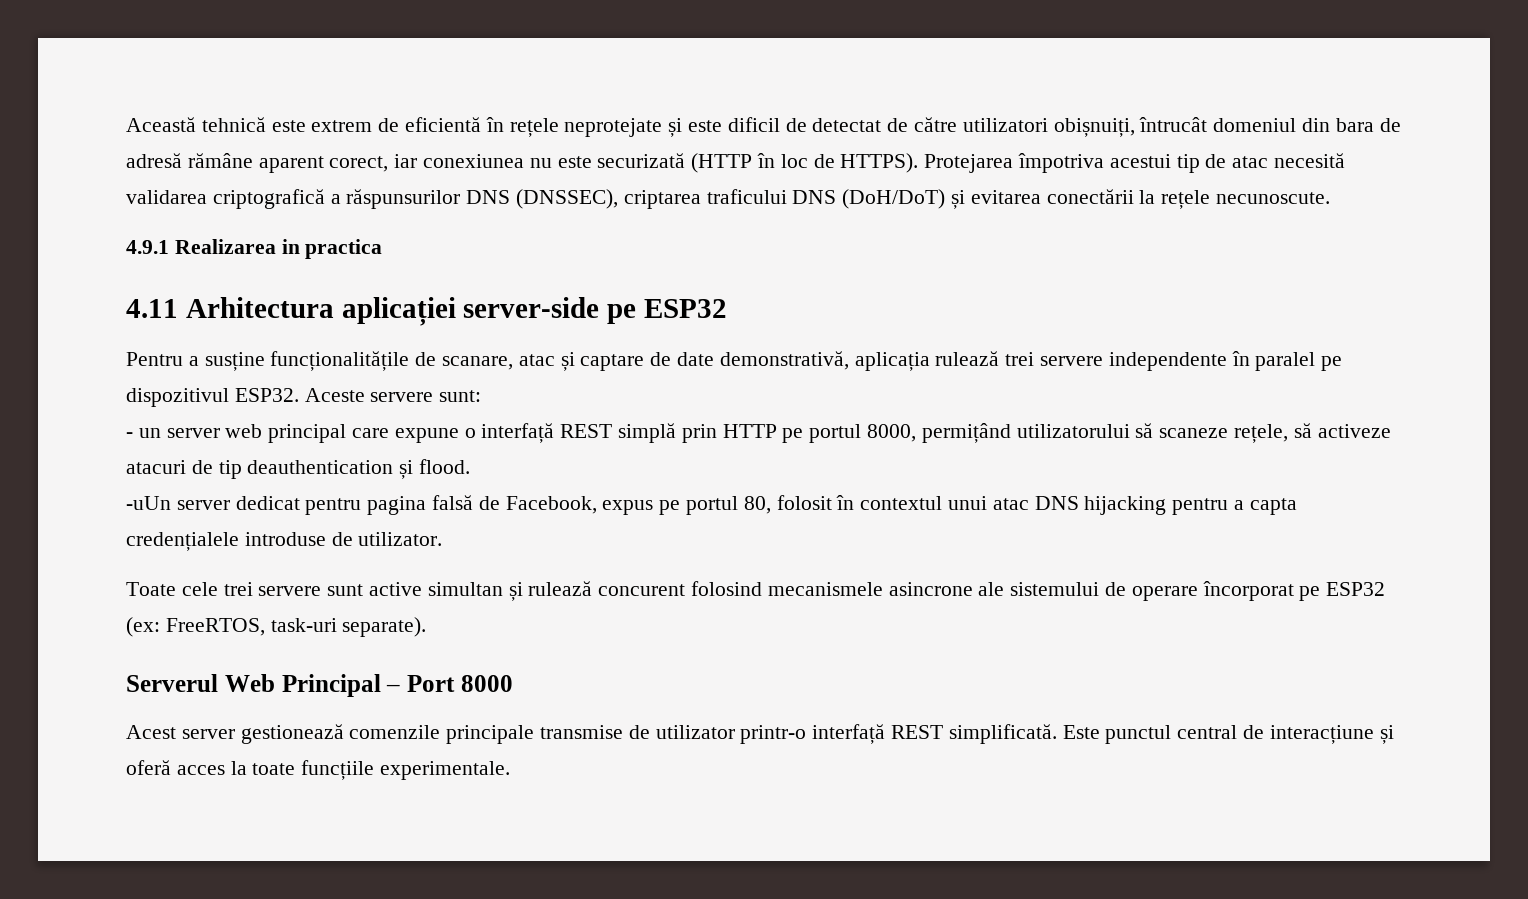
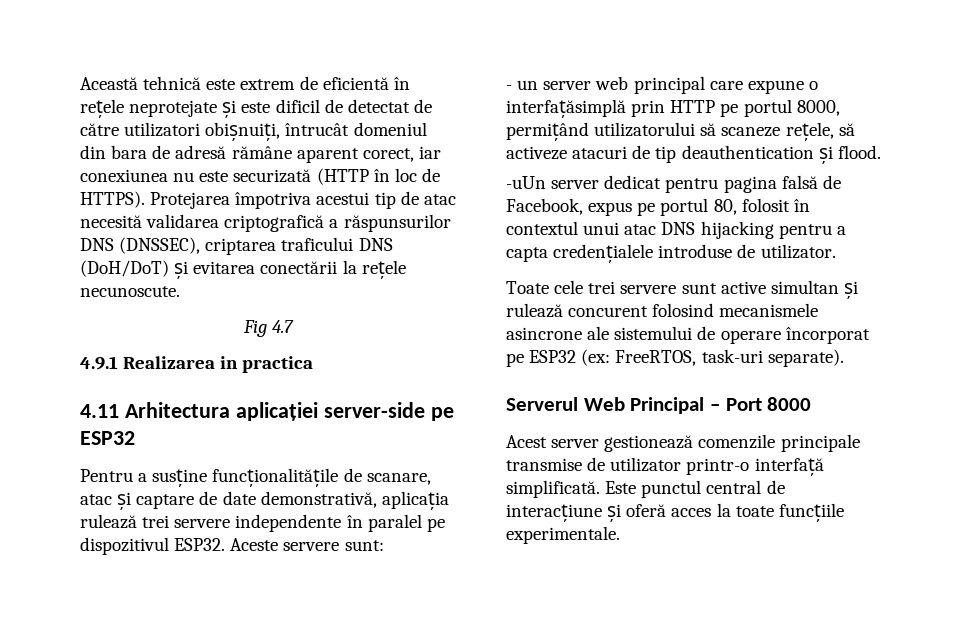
+ Fig 4.7
- - un server web principal care expune o interfață REST simplă prin HTTP pe portul 8000, permițând utilizatorului să scaneze rețele, să activeze atacuri de tip deauthentication și flood.
+ - un server web principal care expune o interfațăsimplă prin HTTP pe portul 8000, permițând utilizatorului să scaneze rețele, să activeze atacuri de tip deauthentication și flood.
- Acest server gestionează comenzile principale transmise de utilizator printr-o interfață REST simplificată.
+ Acest server gestionează comenzile principale transmise de utilizator printr-o interfață simplificată.

